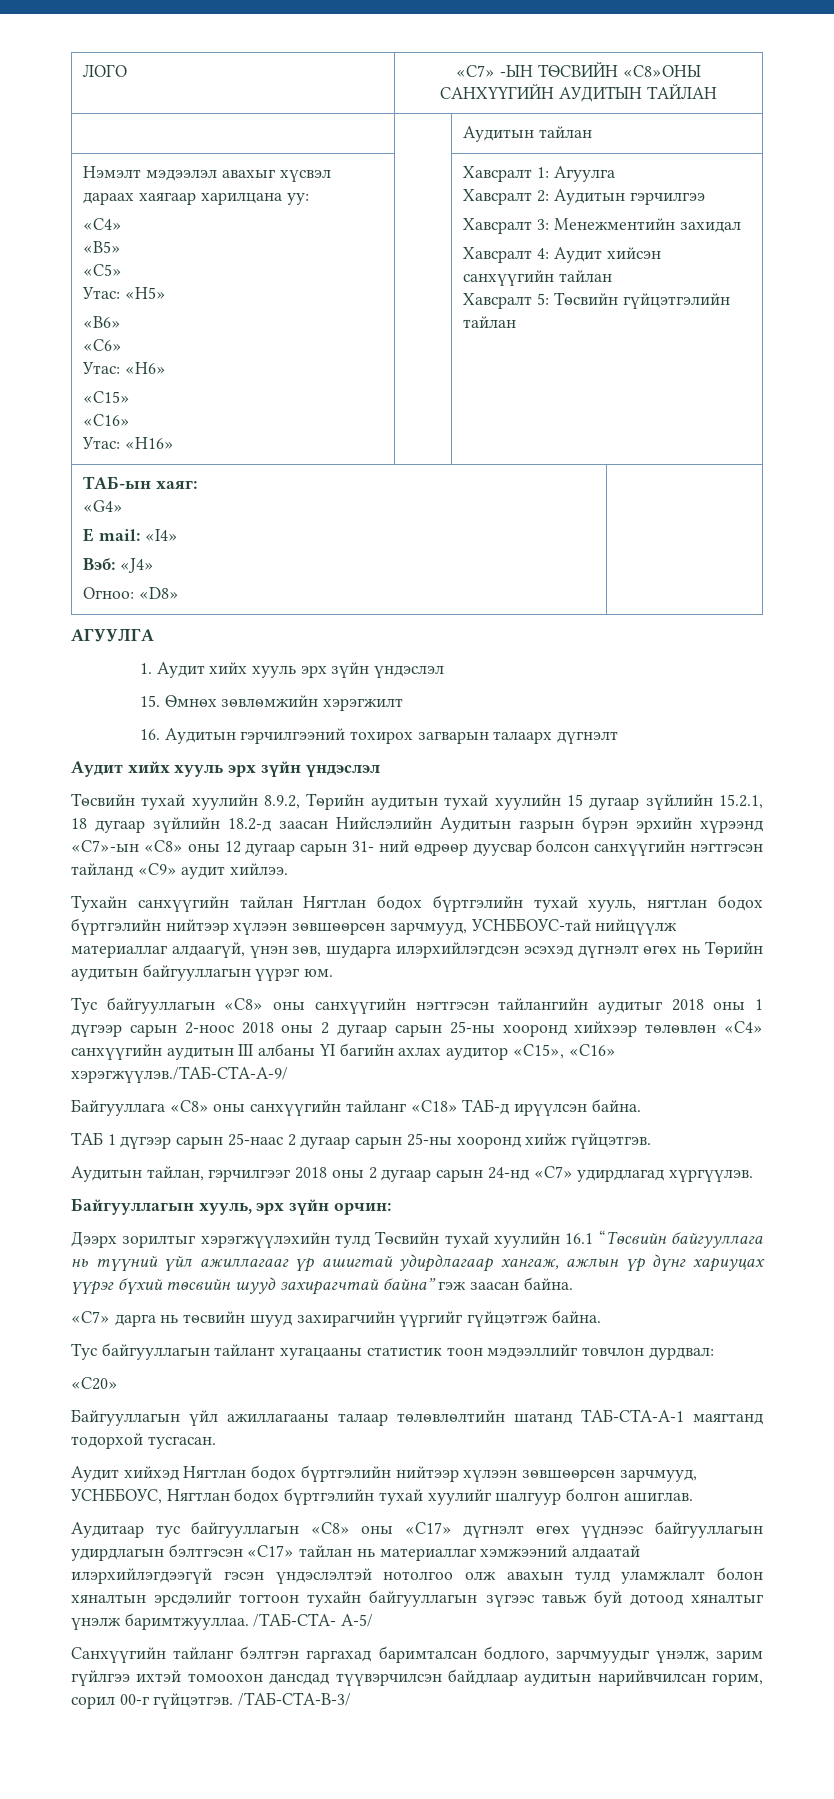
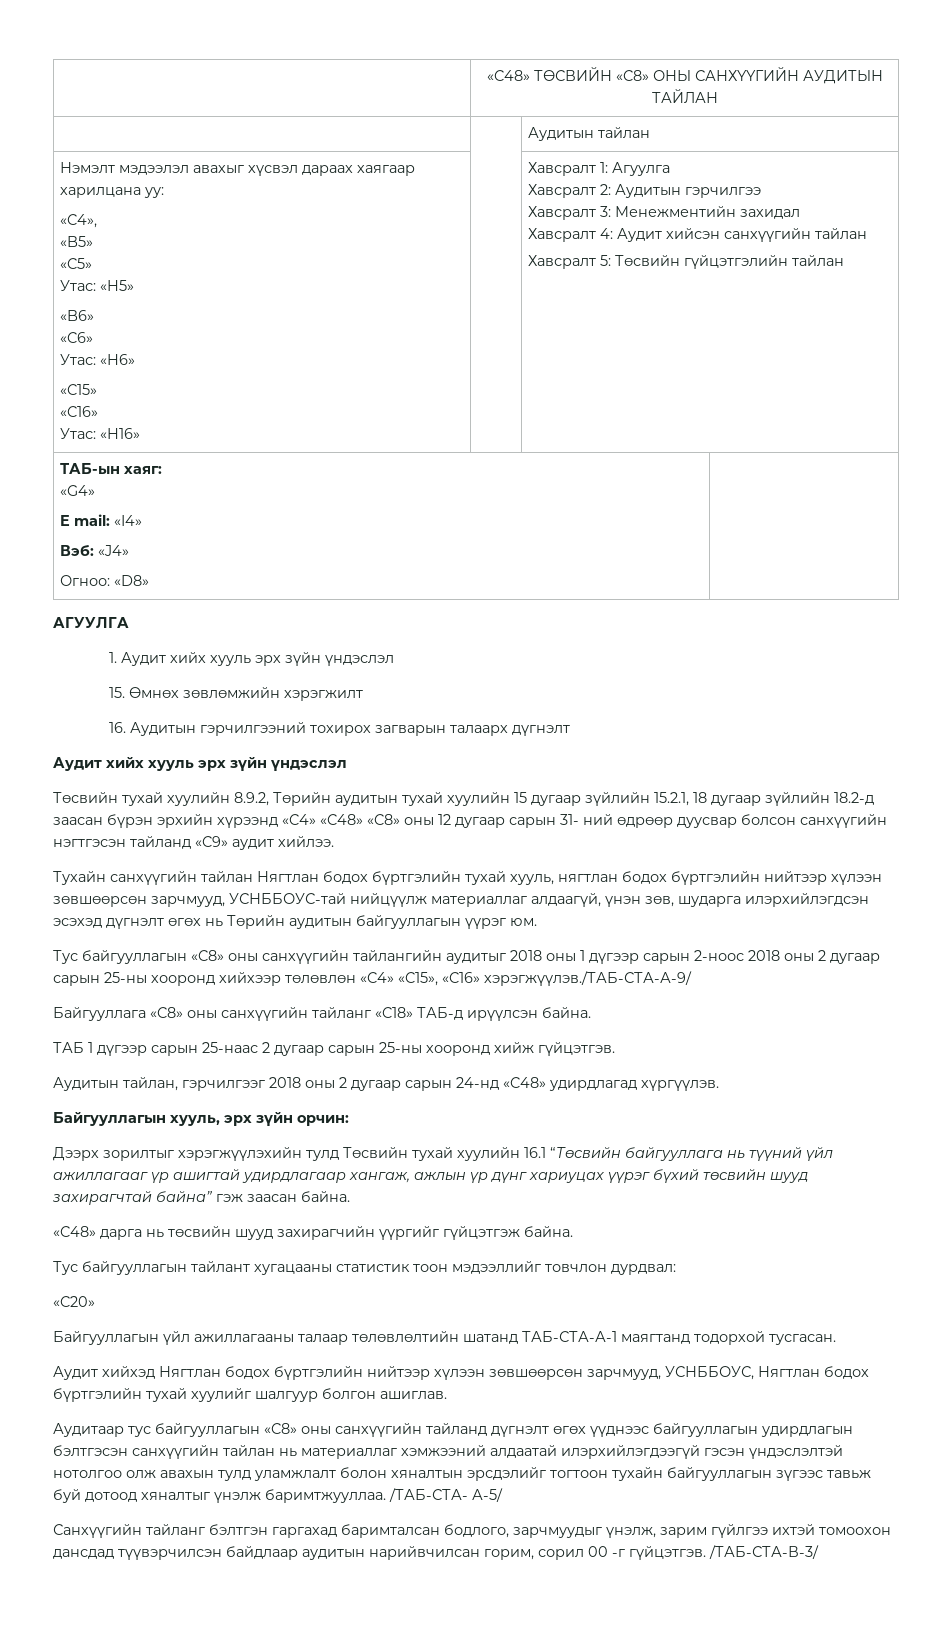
- ЛОГО | «C7» -ЫН ТӨСВИЙН «C8»ОНЫ САНХҮҮГИЙН АУДИТЫН ТАЙЛАН
+ | «C48» ТӨСВИЙН «C8» ОНЫ САНХҮҮГИЙН АУДИТЫН ТАЙЛАН
  Нэмэлт мэдээлэл авахыг хүсвэл дараах хаягаар харилцана уу:
- «C4»
+ «C4»,
- Төсвийн тухай хуулийн 8.9.2, Төрийн аудитын тухай хуулийн 15 дугаар зүйлийн 15.2.1, 18 дугаар зүйлийн 18.2-д заасан Нийслэлийн Аудитын газрын бүрэн эрхийн хүрээнд «C7»-ын «C8» оны 12 дугаар сарын 31- ний өдрөөр дуусвар болсон санхүүгийн нэгтгэсэн тайланд «C9» аудит хийлээ.
+ Төсвийн тухай хуулийн 8.9.2, Төрийн аудитын тухай хуулийн 15 дугаар зүйлийн 15.2.1, 18 дугаар зүйлийн 18.2-д заасан бүрэн эрхийн хүрээнд «C4» «C48» «C8» оны 12 дугаар сарын 31- ний өдрөөр дуусвар болсон санхүүгийн нэгтгэсэн тайланд «C9» аудит хийлээ.
- Тус байгууллагын «C8» оны санхүүгийн нэгтгэсэн тайлангийн аудитыг 2018 оны 1 дүгээр сарын 2-ноос 2018 оны 2 дугаар сарын 25-ны хооронд хийхээр төлөвлөн «C4» санхүүгийн аудитын III албаны YI багийн ахлах аудитор «C15», «C16» хэрэгжүүлэв./ТАБ-СТА-А-9/
+ Тус байгууллагын «C8» оны санхүүгийн тайлангийн аудитыг 2018 оны 1 дүгээр сарын 2-ноос 2018 оны 2 дугаар сарын 25-ны хооронд хийхээр төлөвлөн «C4» «C15», «C16» хэрэгжүүлэв./ТАБ-СТА-А-9/
- Аудитын тайлан, гэрчилгээг 2018 оны 2 дугаар сарын 24-нд «C7» удирдлагад хүргүүлэв.
+ Аудитын тайлан, гэрчилгээг 2018 оны 2 дугаар сарын 24-нд «C48» удирдлагад хүргүүлэв.
- «C7» дарга нь төсвийн шууд захирагчийн үүргийг гүйцэтгэж байна.
+ «C48» дарга нь төсвийн шууд захирагчийн үүргийг гүйцэтгэж байна.
- Аудитаар тус байгууллагын «C8» оны «C17» дүгнэлт өгөх үүднээс байгууллагын удирдлагын бэлтгэсэн «C17» тайлан нь материаллаг хэмжээний алдаатай илэрхийлэгдээгүй гэсэн үндэслэлтэй нотолгоо олж авахын тулд уламжлалт болон хяналтын эрсдэлийг тогтоон тухайн байгууллагын зүгээс тавьж буй дотоод хяналтыг үнэлж баримтжууллаа.
+ Аудитаар тус байгууллагын «C8» оны санхүүгийн тайланд дүгнэлт өгөх үүднээс байгууллагын удирдлагын бэлтгэсэн санхүүгийн тайлан нь материаллаг хэмжээний алдаатай илэрхийлэгдээгүй гэсэн үндэслэлтэй нотолгоо олж авахын тулд уламжлалт болон хяналтын эрсдэлийг тогтоон тухайн байгууллагын зүгээс тавьж буй дотоод хяналтыг үнэлж баримтжууллаа.
- Санхүүгийн тайланг бэлтгэн гаргахад баримталсан бодлого, зарчмуудыг үнэлж, зарим гүйлгээ ихтэй томоохон дансдад түүвэрчилсэн байдлаар аудитын нарийвчилсан горим, сорил 00-г гүйцэтгэв.
+ Санхүүгийн тайланг бэлтгэн гаргахад баримталсан бодлого, зарчмуудыг үнэлж, зарим гүйлгээ ихтэй томоохон дансдад түүвэрчилсэн байдлаар аудитын нарийвчилсан горим, сорил 00 -г гүйцэтгэв.

